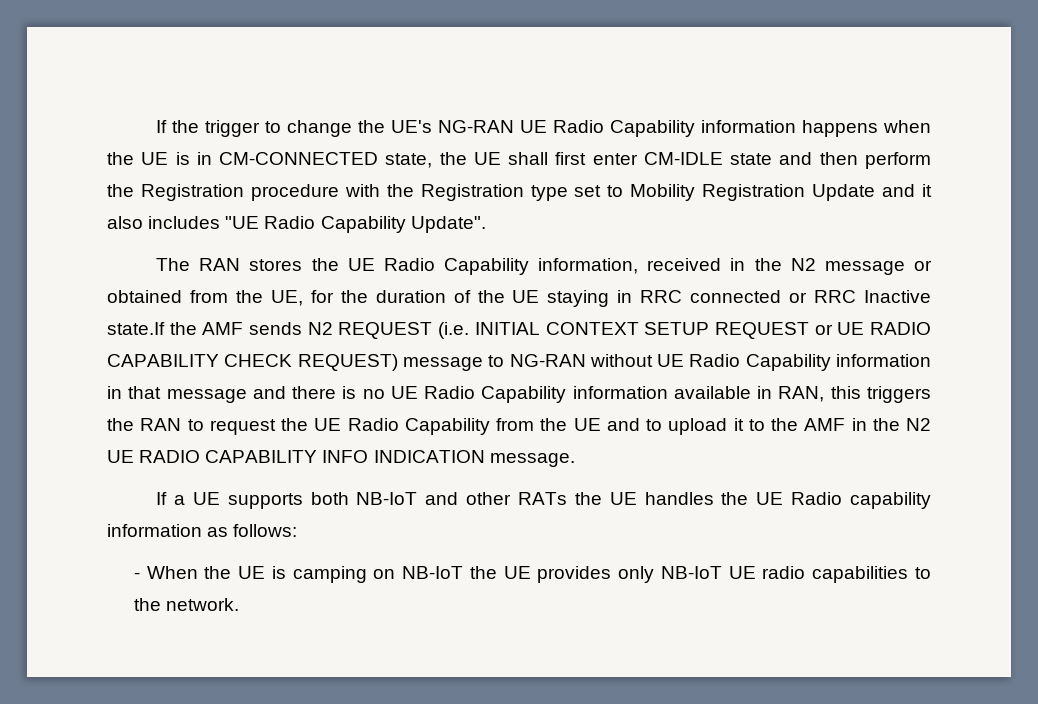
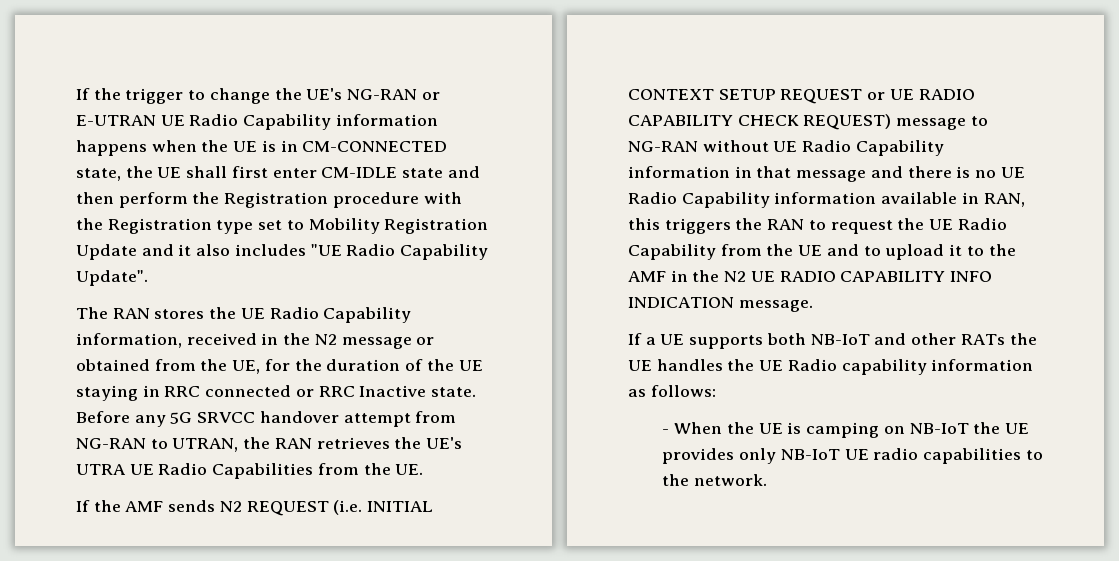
- If the trigger to change the UE's NG-RAN UE Radio Capability information happens when the UE is in CM-CONNECTED state, the UE shall first enter CM-IDLE state and then perform the Registration procedure with the Registration type set to Mobility Registration Update and it also includes "UE Radio Capability Update".
+ If the trigger to change the UE's NG-RAN or E-UTRAN UE Radio Capability information happens when the UE is in CM-CONNECTED state, the UE shall first enter CM-IDLE state and then perform the Registration procedure with the Registration type set to Mobility Registration Update and it also includes "UE Radio Capability Update".
- The RAN stores the UE Radio Capability information, received in the N2 message or obtained from the UE, for the duration of the UE staying in RRC connected or RRC Inactive state.If the AMF sends N2 REQUEST (i.e. INITIAL CONTEXT SETUP REQUEST or UE RADIO CAPABILITY CHECK REQUEST) message to NG-RAN without UE Radio Capability information in that message and there is no UE Radio Capability information available in RAN, this triggers the RAN to request the UE Radio Capability from the UE and to upload it to the AMF in the N2 UE RADIO CAPABILITY INFO INDICATION message.
+ The RAN stores the UE Radio Capability information, received in the N2 message or obtained from the UE, for the duration of the UE staying in RRC connected or RRC Inactive state. Before any 5G SRVCC handover attempt from NG-RAN to UTRAN, the RAN retrieves the UE's UTRA UE Radio Capabilities from the UE.
+ If the AMF sends N2 REQUEST (i.e. INITIAL CONTEXT SETUP REQUEST or UE RADIO CAPABILITY CHECK REQUEST) message to NG-RAN without UE Radio Capability information in that message and there is no UE Radio Capability information available in RAN, this triggers the RAN to request the UE Radio Capability from the UE and to upload it to the AMF in the N2 UE RADIO CAPABILITY INFO INDICATION message.

